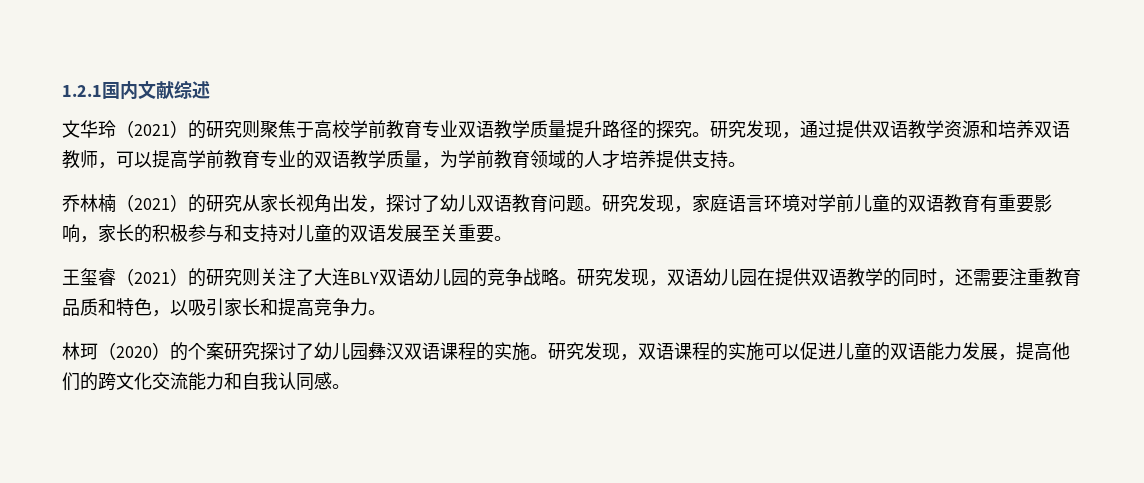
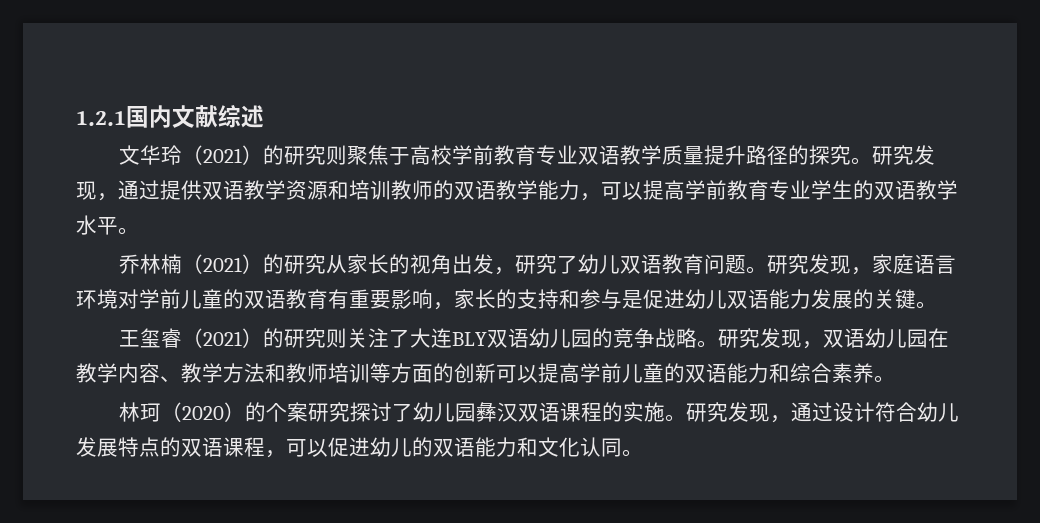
- 研究发现，通过提供双语教学资源和培养双语教师，可以提高学前教育专业的双语教学质量，为学前教育领域的人才培养提供支持。
+ 研究发现，通过提供双语教学资源和培训教师的双语教学能力，可以提高学前教育专业学生的双语教学水平。
- 乔林楠（2021）的研究从家长视角出发，探讨了幼儿双语教育问题。
+ 乔林楠（2021）的研究从家长的视角出发，研究了幼儿双语教育问题。
- 研究发现，家庭语言环境对学前儿童的双语教育有重要影响，家长的积极参与和支持对儿童的双语发展至关重要。
+ 研究发现，家庭语言环境对学前儿童的双语教育有重要影响，家长的支持和参与是促进幼儿双语能力发展的关键。
- 研究发现，双语幼儿园在提供双语教学的同时，还需要注重教育品质和特色，以吸引家长和提高竞争力。
+ 研究发现，双语幼儿园在教学内容、教学方法和教师培训等方面的创新可以提高学前儿童的双语能力和综合素养。
- 研究发现，双语课程的实施可以促进儿童的双语能力发展，提高他们的跨文化交流能力和自我认同感。
+ 研究发现，通过设计符合幼儿发展特点的双语课程，可以促进幼儿的双语能力和文化认同。

